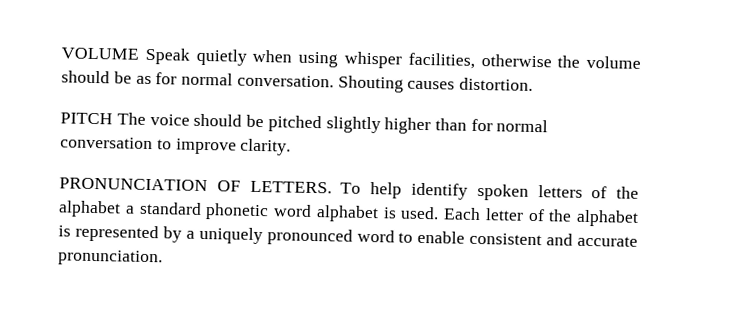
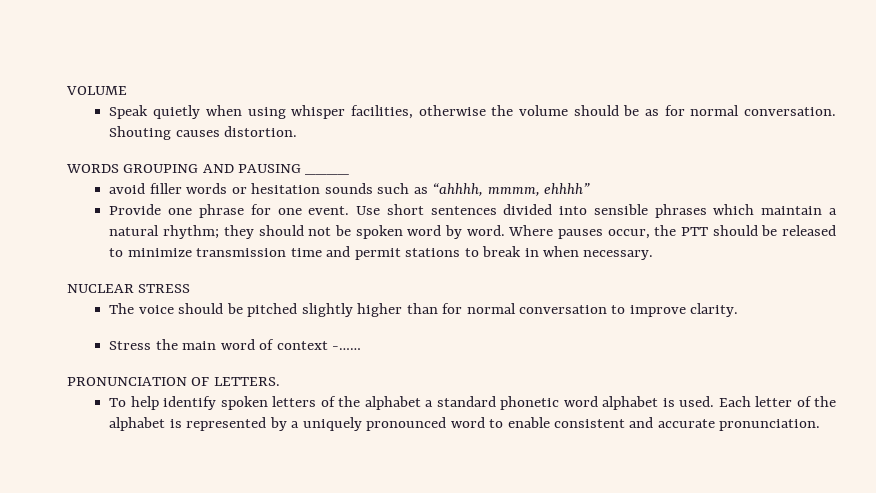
- VOLUME Speak quietly when using whisper facilities, otherwise the volume should be as for normal conversation.
+ VOLUME
+ Speak quietly when using whisper facilities, otherwise the volume should be as for normal conversation.
- PITCH The voice should be pitched slightly higher than for normal conversation to improve clarity.
+ WORDS GROUPING AND PAUSING ____
+ avoid filler words or hesitation sounds such as “ahhhh, mmmm, ehhhh”
+ Provide one phrase for one event. Use short sentences divided into sensible phrases which maintain a natural rhythm; they should not be spoken word by word. Where pauses occur, the PTT should be released to minimize transmission time and permit stations to break in when necessary.
+ NUCLEAR STRESS
+ The voice should be pitched slightly higher than for normal conversation to improve clarity.
+ Stress the main word of context -……
- PRONUNCIATION OF LETTERS. To help identify spoken letters of the alphabet a standard phonetic word alphabet is used.
+ PRONUNCIATION OF LETTERS.
+ To help identify spoken letters of the alphabet a standard phonetic word alphabet is used.

